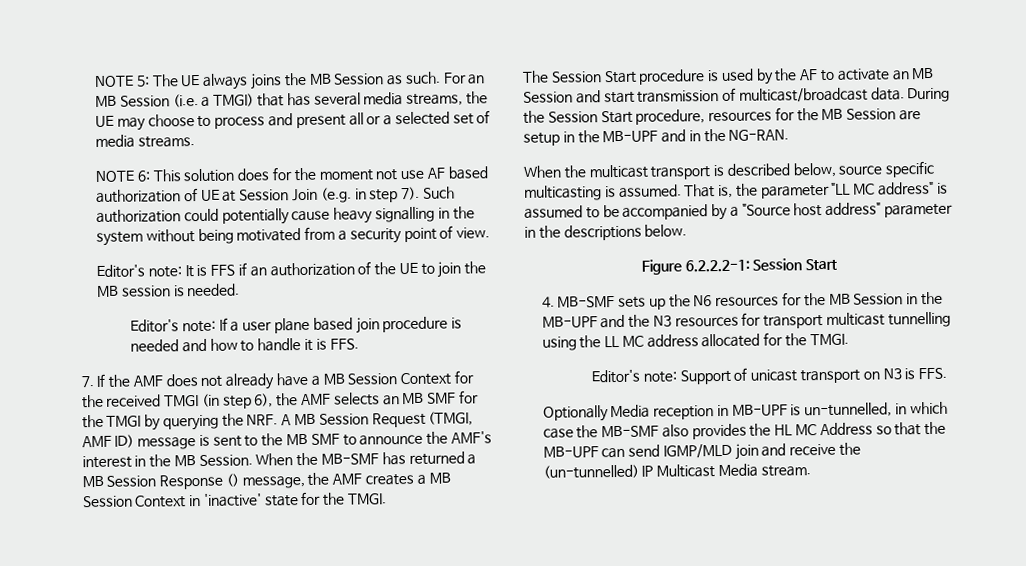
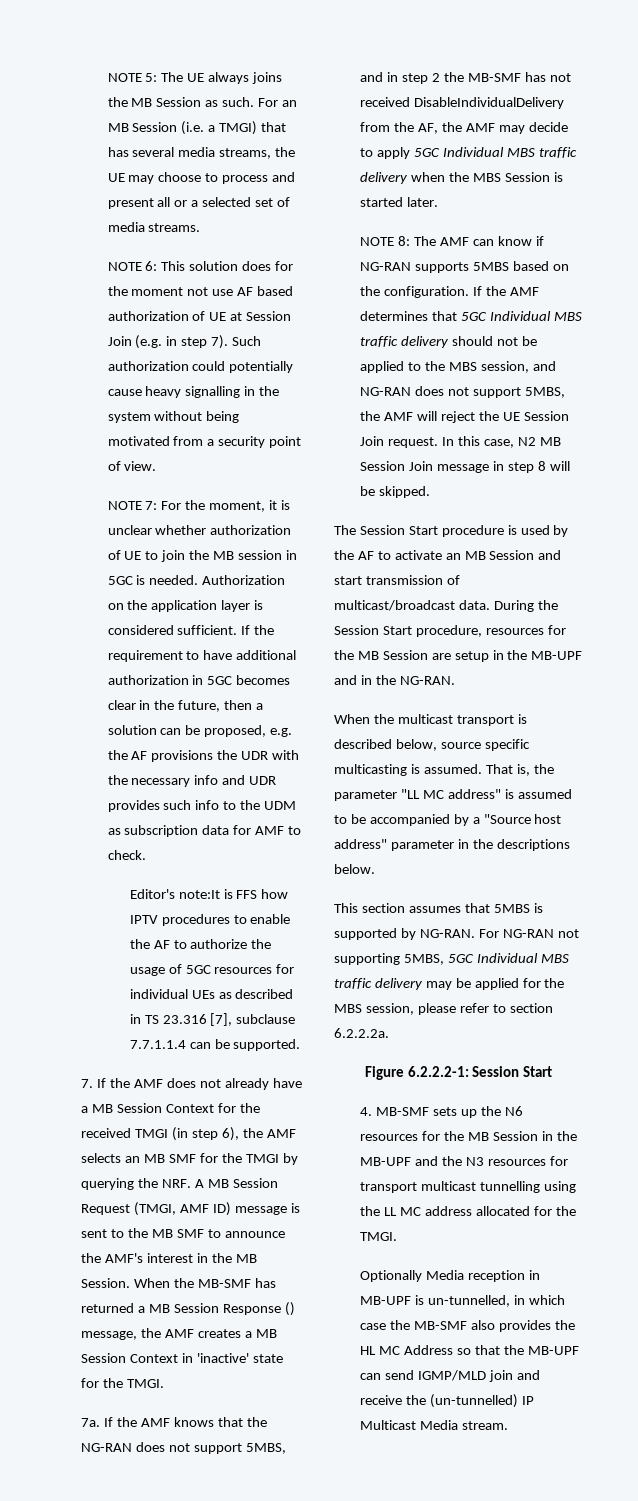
- Editor's note: It is FFS if an authorization of the UE to join the MB session is needed.
- Editor's note: If a user plane based join procedure is needed and how to handle it is FFS.
+ NOTE 7: For the moment, it is unclear whether authorization of UE to join the MB session in 5GC is needed. Authorization on the application layer is considered sufficient. If the requirement to have additional authorization in 5GC becomes clear in the future, then a solution can be proposed, e.g. the AF provisions the UDR with the necessary info and UDR provides such info to the UDM as subscription data for AMF to check.
+ Editor's note:It is FFS how IPTV procedures to enable the AF to authorize the usage of 5GC resources for individual UEs as described in TS 23.316 [7], subclause 7.7.1.1.4 can be supported.
+ 7a. If the AMF knows that the NG-RAN does not support 5MBS, and in step 2 the MB-SMF has not received DisableIndividualDelivery from the AF, the AMF may decide to apply 5GC Individual MBS traffic delivery when the MBS Session is started later.
+ NOTE 8: The AMF can know if NG-RAN supports 5MBS based on the configuration. If the AMF determines that 5GC Individual MBS traffic delivery should not be applied to the MBS session, and NG-RAN does not support 5MBS, the AMF will reject the UE Session Join request. In this case, N2 MB Session Join message in step 8 will be skipped.
+ This section assumes that 5MBS is supported by NG-RAN. For NG-RAN not supporting 5MBS, 5GC Individual MBS traffic delivery may be applied for the MBS session, please refer to section 6.2.2.2a.
- Editor's note: Support of unicast transport on N3 is FFS.

